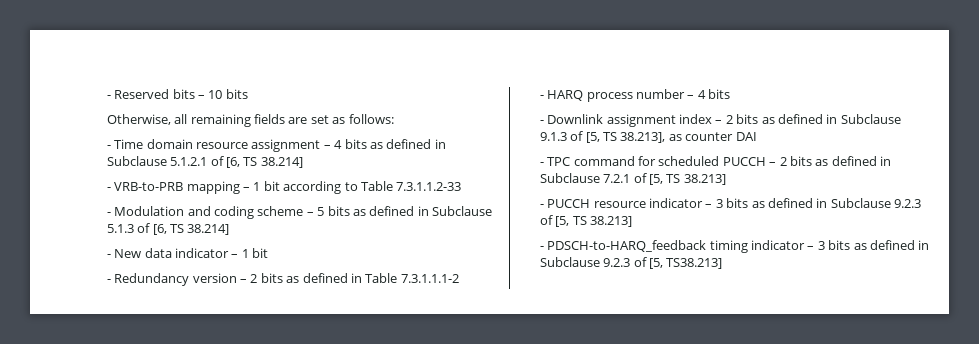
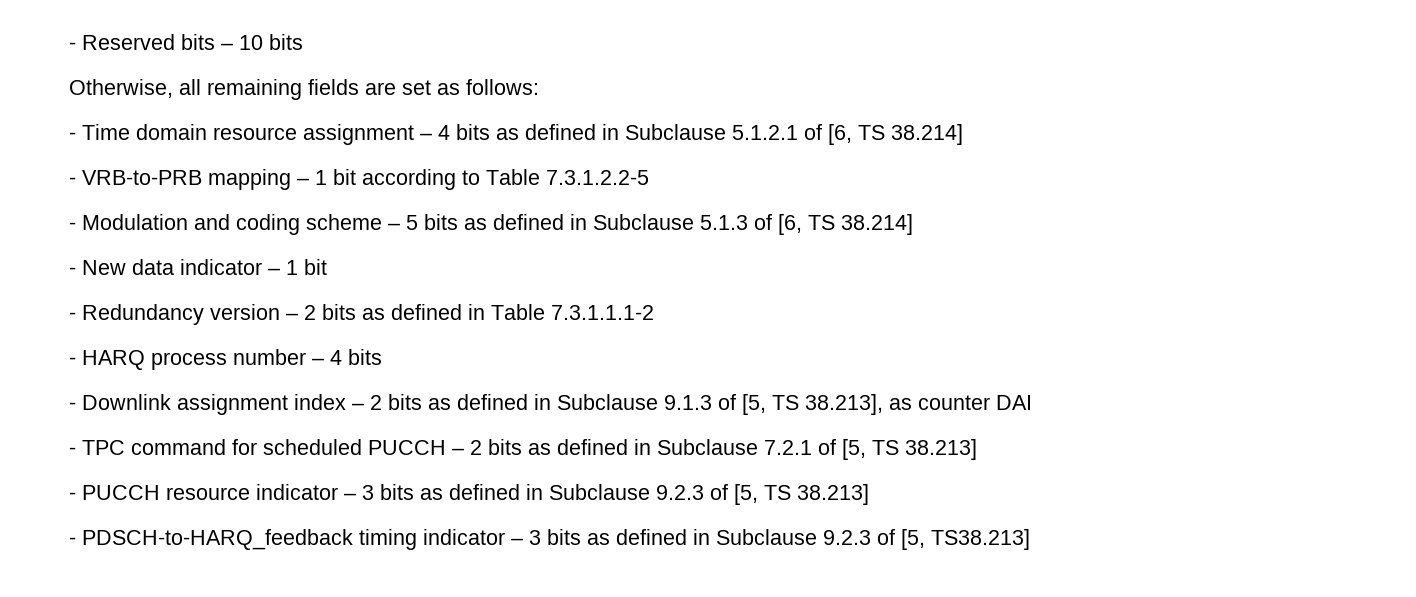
- - VRB-to-PRB mapping – 1 bit according to Table 7.3.1.1.2-33
+ - VRB-to-PRB mapping – 1 bit according to Table 7.3.1.2.2-5

